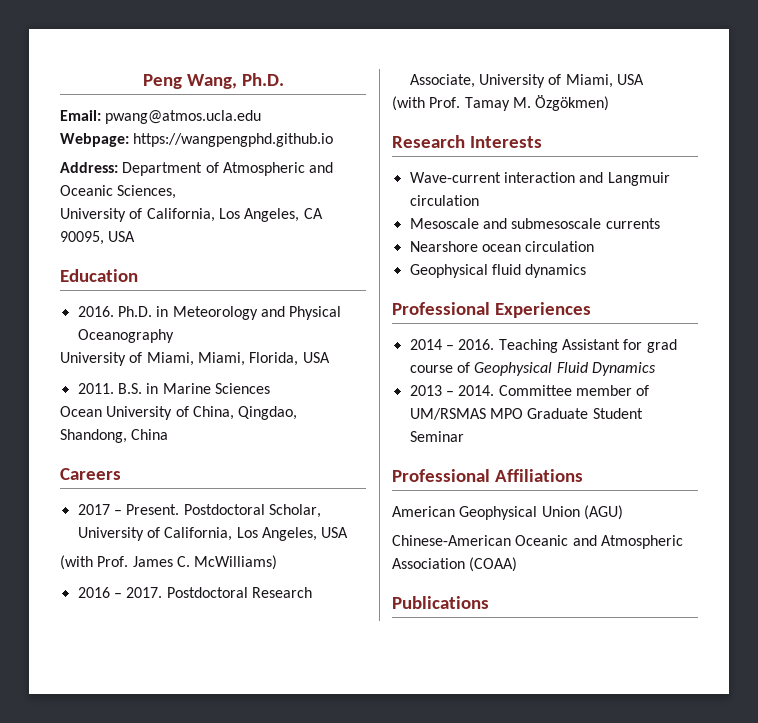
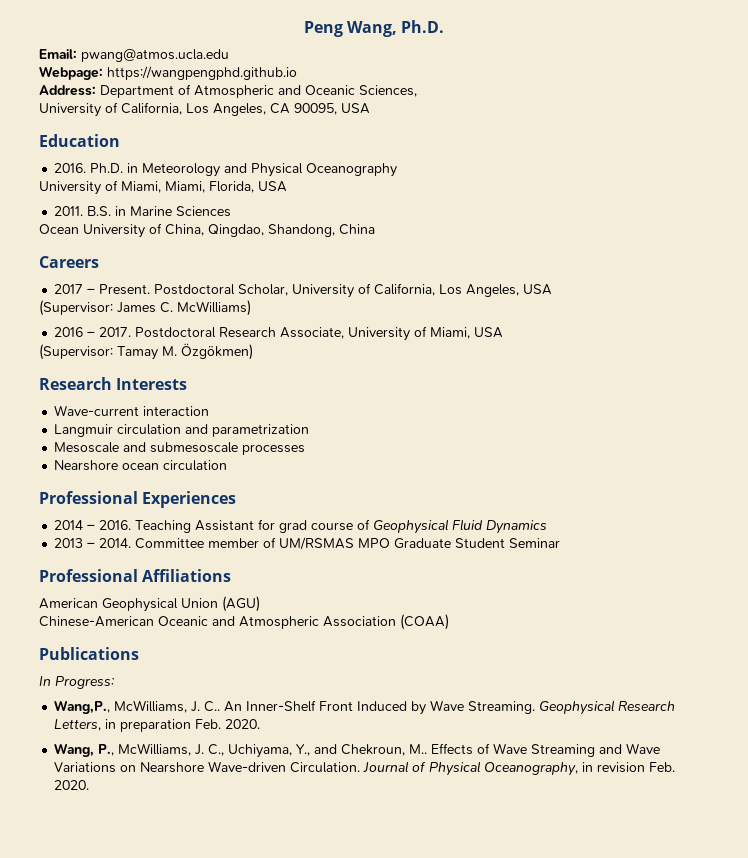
- (with Prof. James C. McWilliams)
+ (Supervisor: James C. McWilliams)
- (with Prof. Tamay M. Özgökmen)
+ (Supervisor: Tamay M. Özgökmen)
- Wave-current interaction and Langmuir circulation
+ Wave-current interaction
+ Langmuir circulation and parametrization
- Mesoscale and submesoscale currents
+ Mesoscale and submesoscale processes
- Geophysical fluid dynamics
+ In Progress:
+ Wang,P., McWilliams, J. C.. An Inner-Shelf Front Induced by Wave Streaming. Geophysical Research Letters, in preparation Feb. 2020.
+ Wang, P., McWilliams, J. C., Uchiyama, Y., and Chekroun, M.. Effects of Wave Streaming and Wave Variations on Nearshore Wave-driven Circulation. Journal of Physical Oceanography, in revision Feb. 2020.

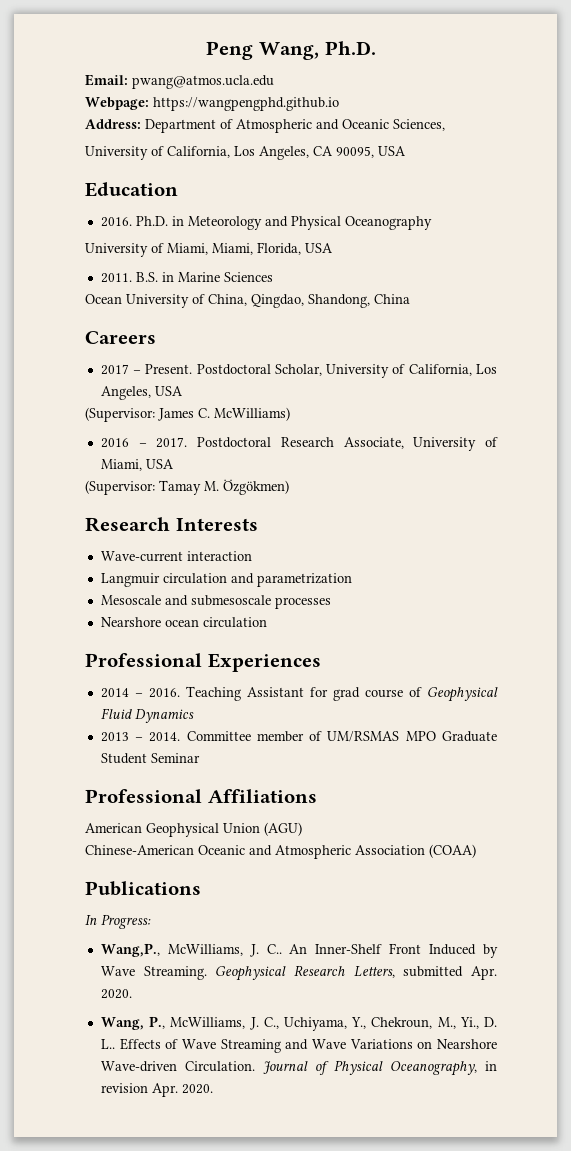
- Geophysical Research Letters, in preparation Feb. 2020.
+ Geophysical Research Letters, submitted Apr. 2020.
- Wang, P., McWilliams, J. C., Uchiyama, Y., and Chekroun, M..
+ Wang, P., McWilliams, J. C., Uchiyama, Y., Chekroun, M., Yi., D. L..
- Journal of Physical Oceanography, in revision Feb. 2020.
+ Journal of Physical Oceanography, in revision Apr. 2020.

